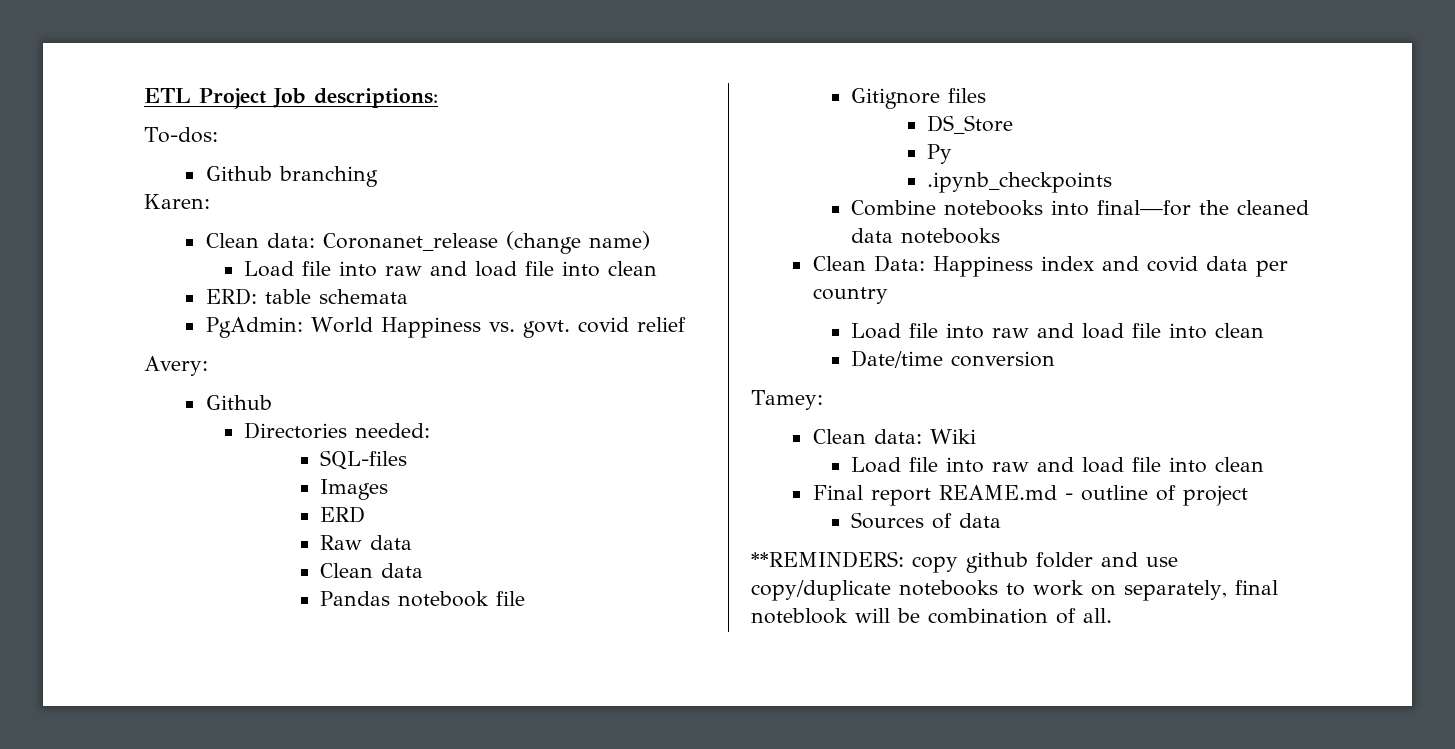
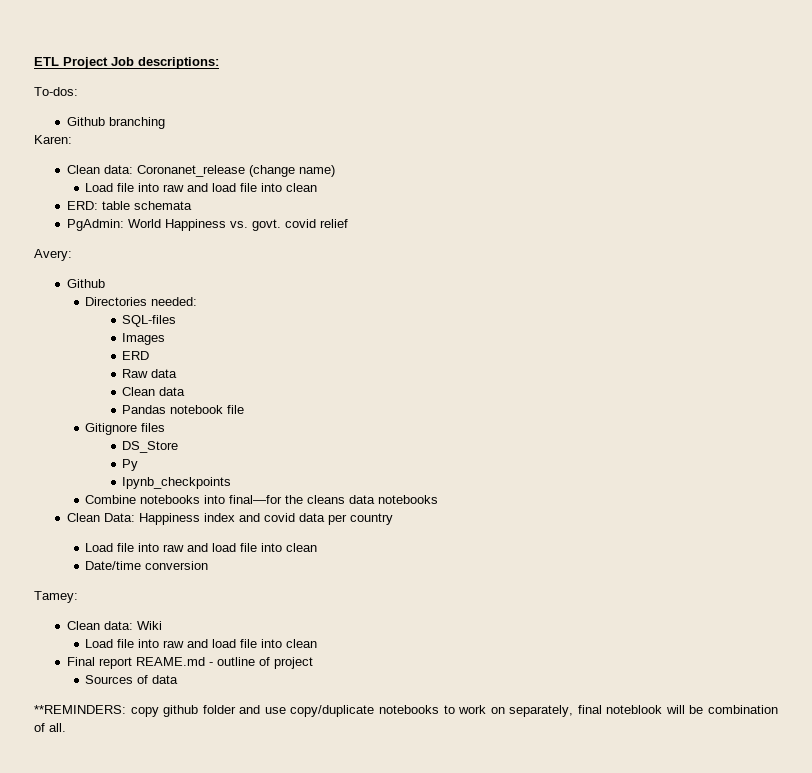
- .ipynb_checkpoints
+ Ipynb_checkpoints
- Combine notebooks into final—for the cleaned data notebooks
+ Combine notebooks into final—for the cleans data notebooks

